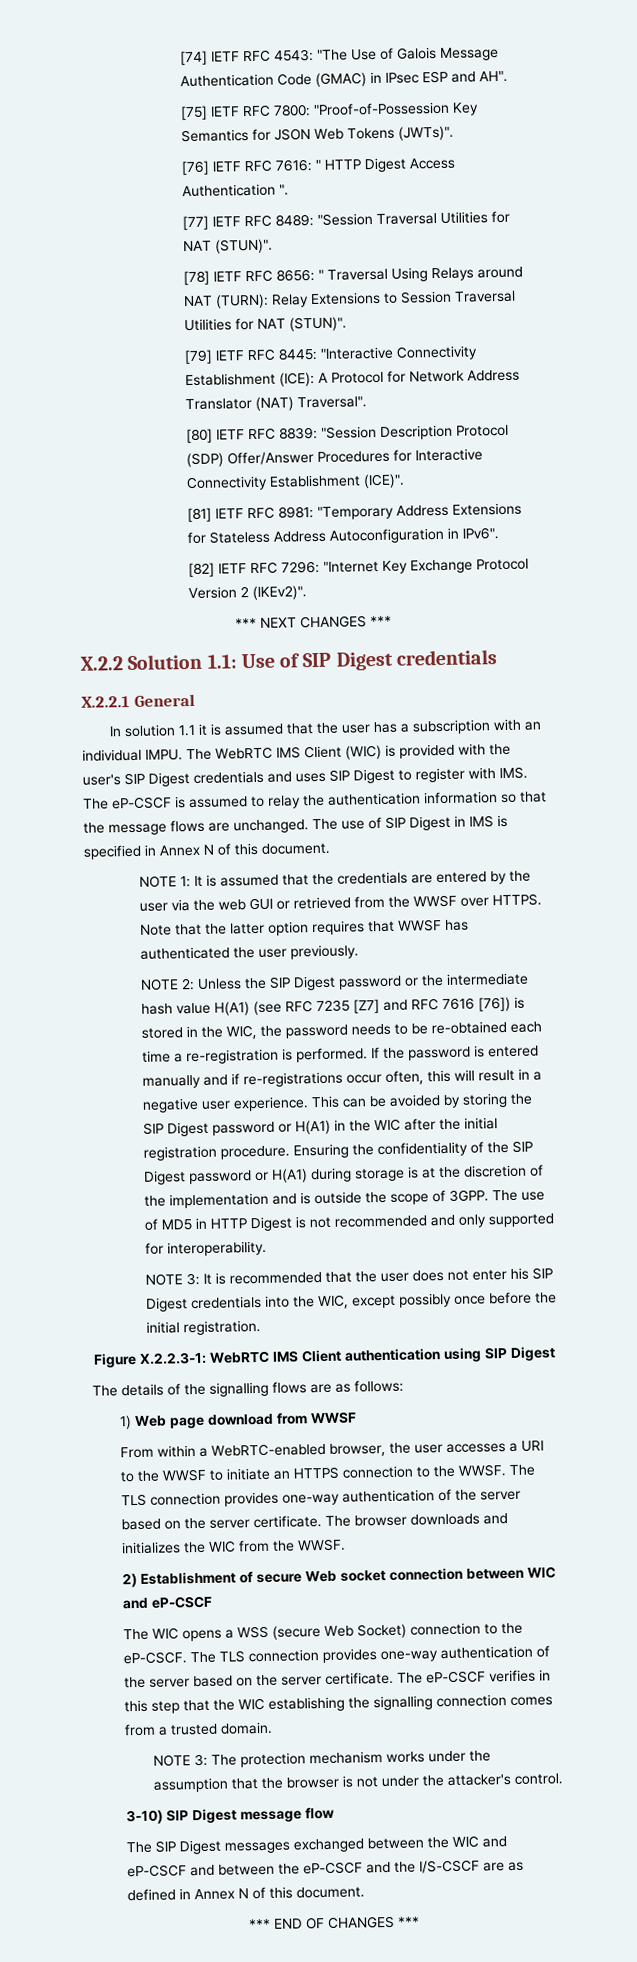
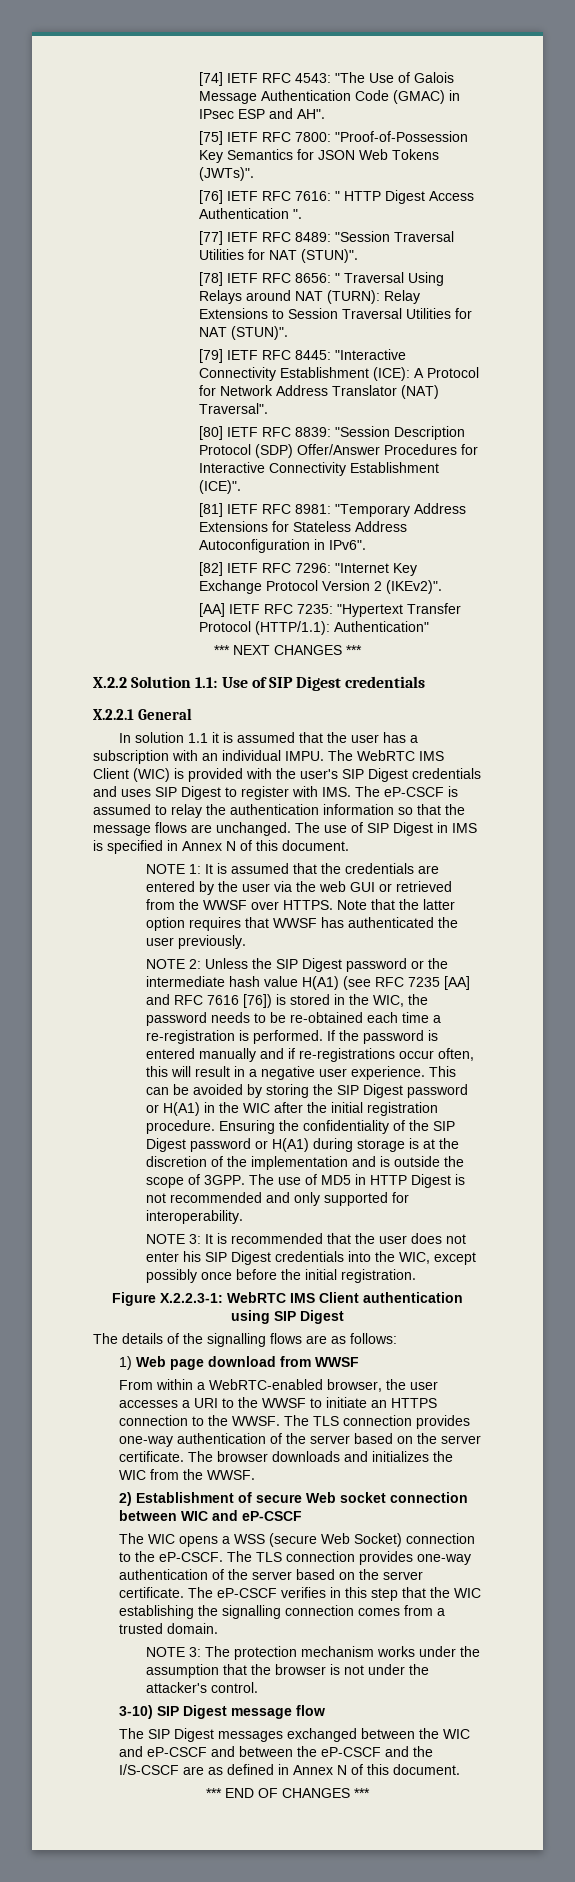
+ [AA] IETF RFC 7235: "Hypertext Transfer Protocol (HTTP/1.1): Authentication"
- NOTE 2: Unless the SIP Digest password or the intermediate hash value H(A1) (see RFC 7235 [Z7] and RFC 7616 [76]) is stored in the WIC, the password needs to be re-obtained each time a re-registration is performed.
+ NOTE 2: Unless the SIP Digest password or the intermediate hash value H(A1) (see RFC 7235 [AA] and RFC 7616 [76]) is stored in the WIC, the password needs to be re-obtained each time a re-registration is performed.

